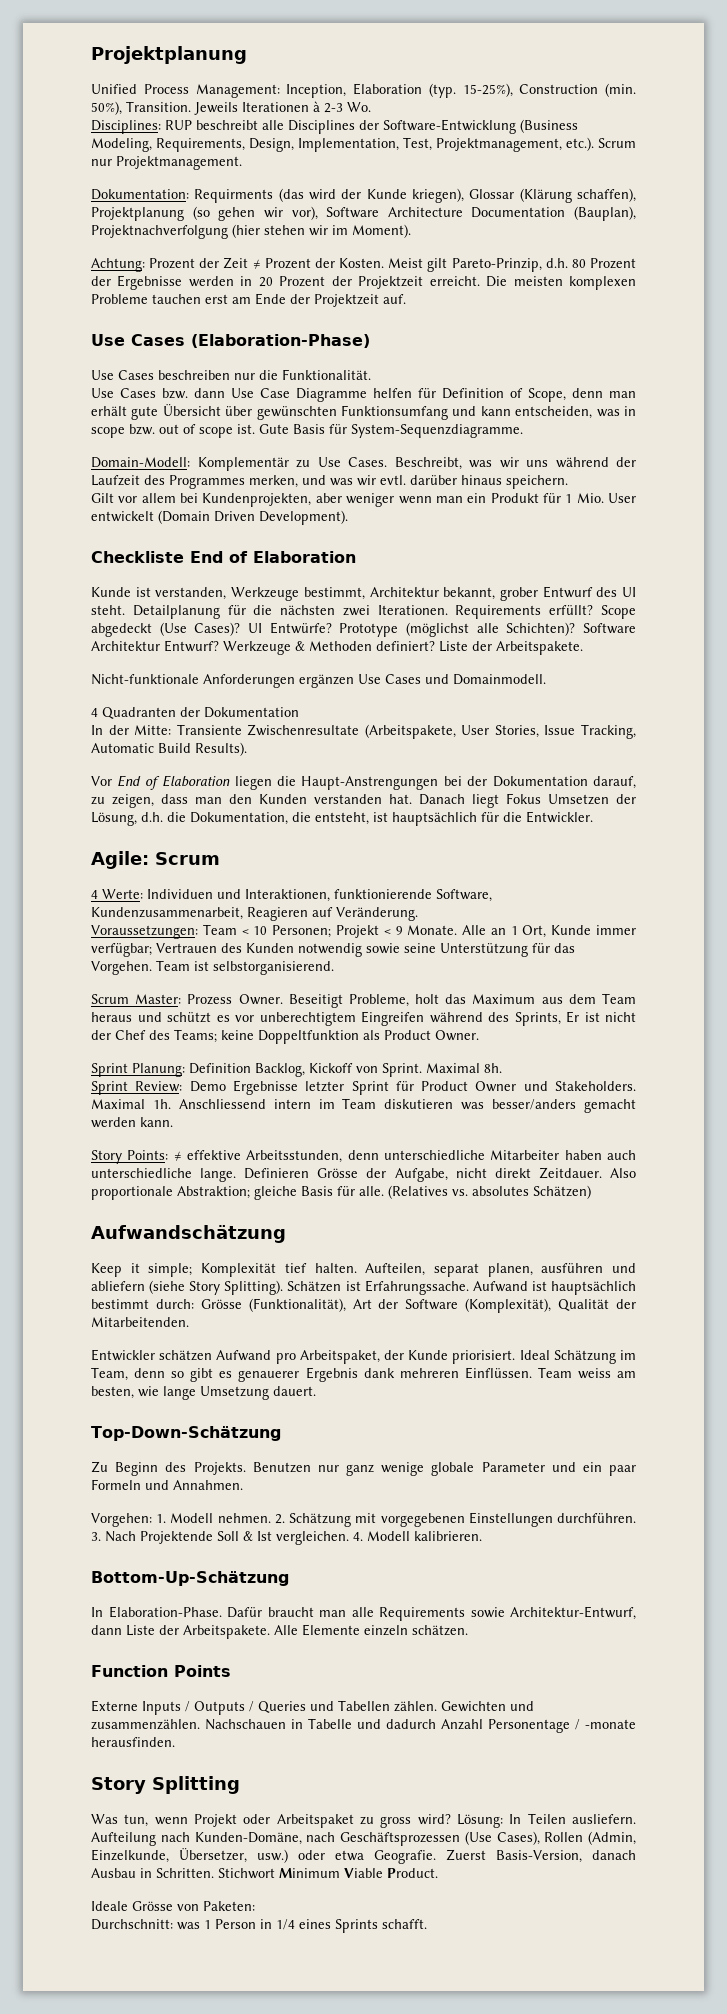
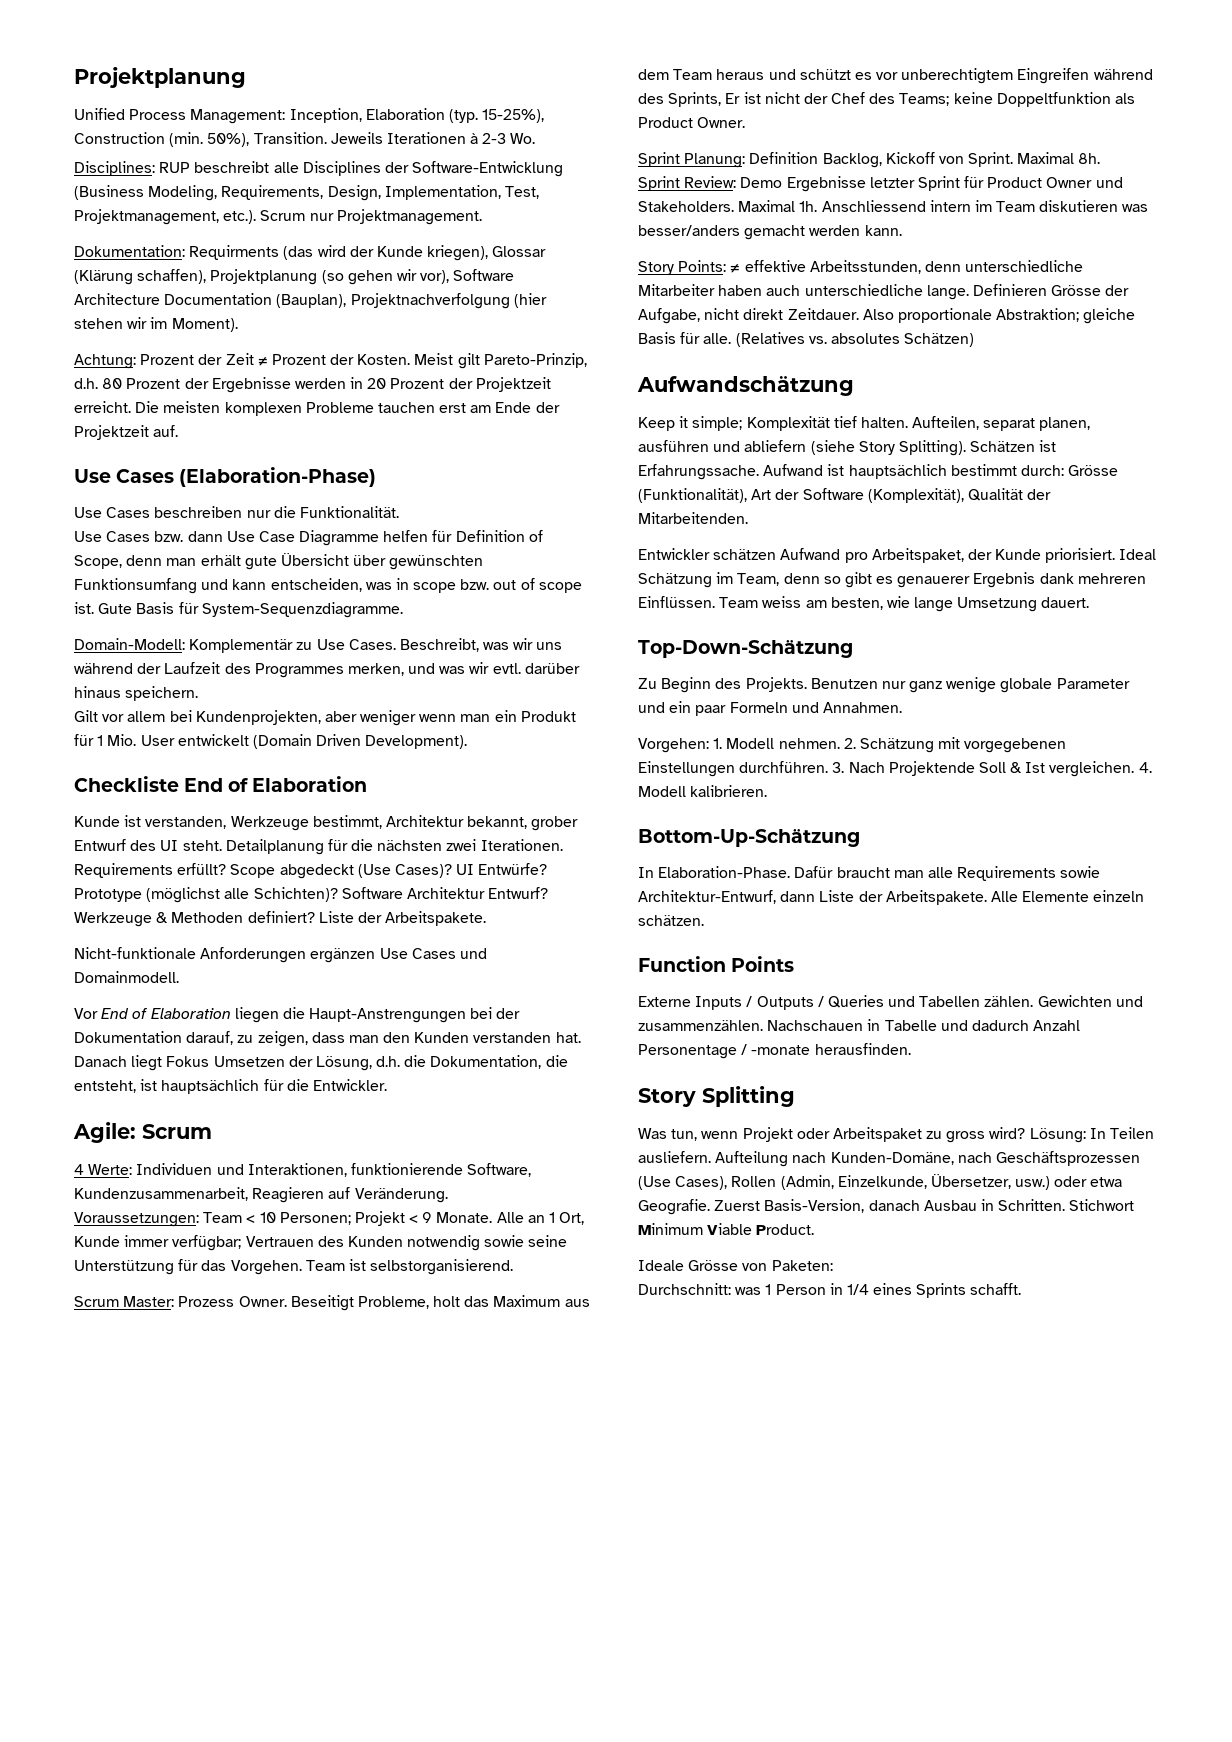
- 4 Quadranten der Dokumentation
- In der Mitte: Transiente Zwischenresultate (Arbeitspakete, User Stories, Issue Tracking, Automatic Build Results).

